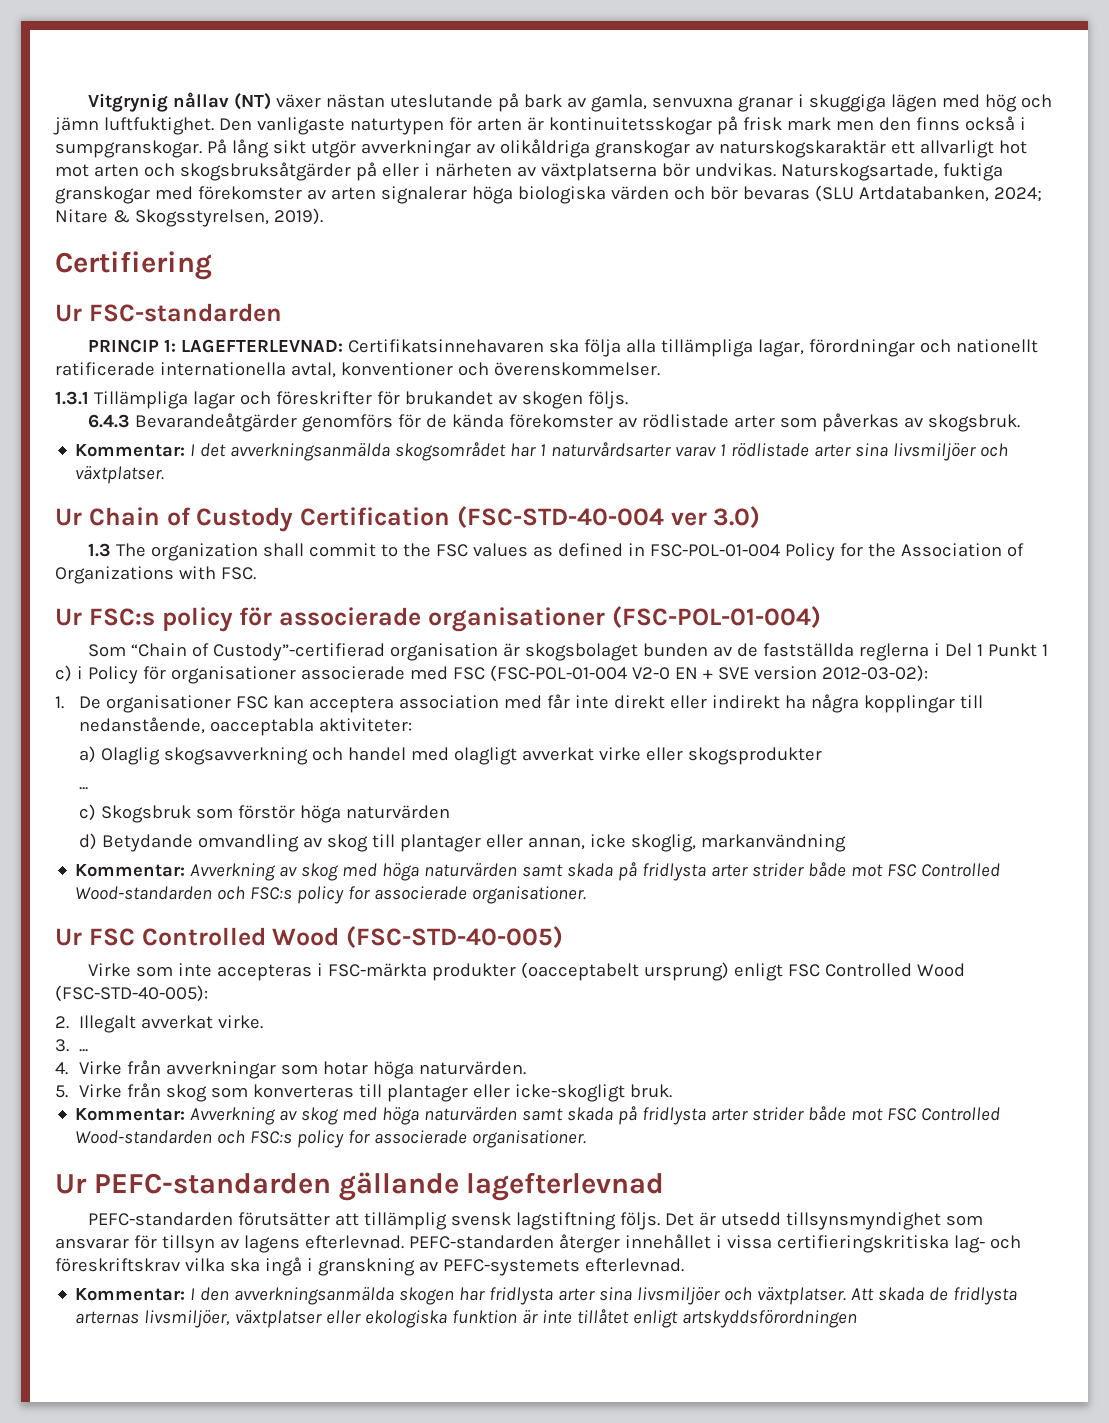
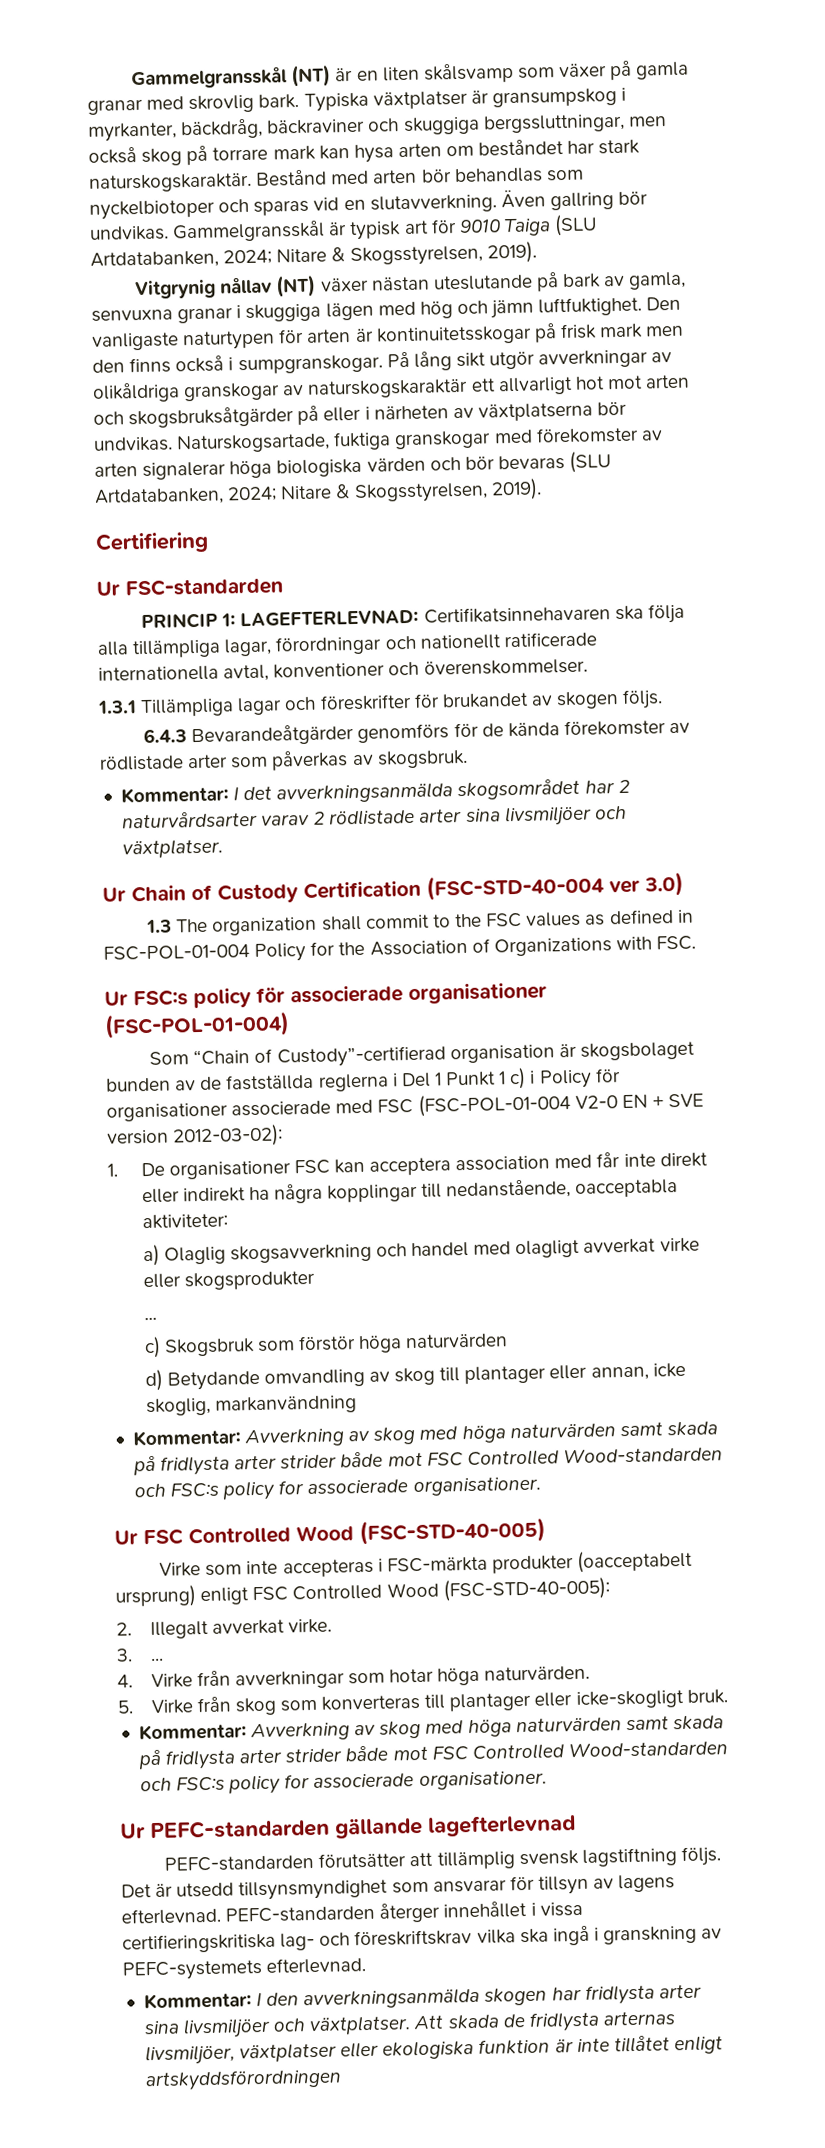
+ Gammelgransskål (NT) är en liten skålsvamp som växer på gamla granar med skrovlig bark. Typiska växtplatser är gransumpskog i myrkanter, bäckdråg, bäckraviner och skuggiga bergssluttningar, men också skog på torrare mark kan hysa arten om beståndet har stark naturskogskaraktär. Bestånd med arten bör behandlas som nyckelbiotoper och sparas vid en slutavverkning. Även gallring bör undvikas. Gammelgransskål är typisk art för 9010 Taiga (SLU Artdatabanken, 2024; Nitare & Skogsstyrelsen, 2019).
- Kommentar: I det avverkningsanmälda skogsområdet har 1 naturvårdsarter varav 1 rödlistade arter sina livsmiljöer och växtplatser.
+ Kommentar: I det avverkningsanmälda skogsområdet har 2 naturvårdsarter varav 2 rödlistade arter sina livsmiljöer och växtplatser.

